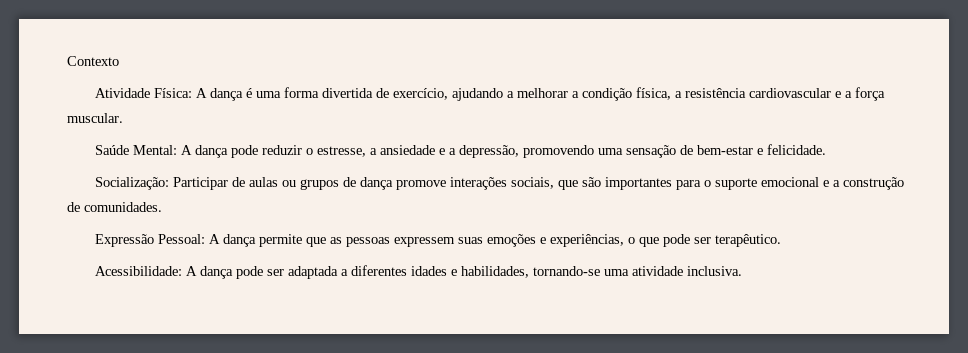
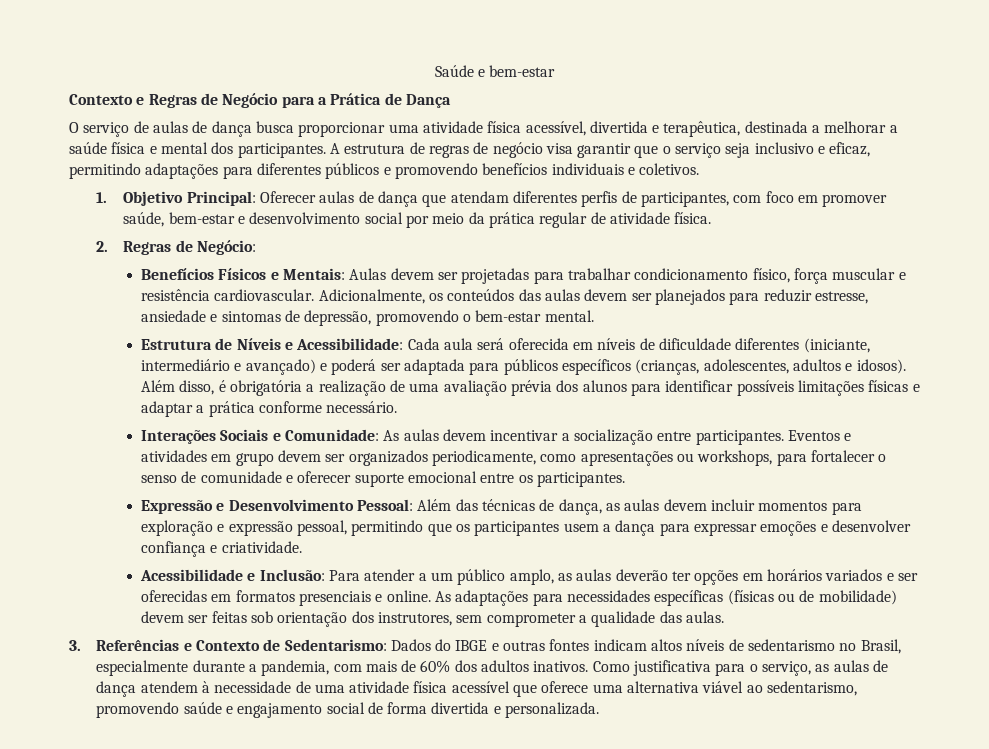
- Contexto
- Atividade Física: A dança é uma forma divertida de exercício, ajudando a melhorar a condição física, a resistência cardiovascular e a força muscular.
- Saúde Mental: A dança pode reduzir o estresse, a ansiedade e a depressão, promovendo uma sensação de bem-estar e felicidade.
- Socialização: Participar de aulas ou grupos de dança promove interações sociais, que são importantes para o suporte emocional e a construção de comunidades.
- Expressão Pessoal: A dança permite que as pessoas expressem suas emoções e experiências, o que pode ser terapêutico.
- Acessibilidade: A dança pode ser adaptada a diferentes idades e habilidades, tornando-se uma atividade inclusiva.
+ Saúde e bem-estar
+ Contexto e Regras de Negócio para a Prática de Dança
+ O serviço de aulas de dança busca proporcionar uma atividade física acessível, divertida e terapêutica, destinada a melhorar a saúde física e mental dos participantes. A estrutura de regras de negócio visa garantir que o serviço seja inclusivo e eficaz, permitindo adaptações para diferentes públicos e promovendo benefícios individuais e coletivos.
+ 1. Objetivo Principal: Oferecer aulas de dança que atendam diferentes perfis de participantes, com foco em promover saúde, bem-estar e desenvolvimento social por meio da prática regular de atividade física.
+ 2. Regras de Negócio:
+ Benefícios Físicos e Mentais: Aulas devem ser projetadas para trabalhar condicionamento físico, força muscular e resistência cardiovascular. Adicionalmente, os conteúdos das aulas devem ser planejados para reduzir estresse, ansiedade e sintomas de depressão, promovendo o bem-estar mental.
+ Estrutura de Níveis e Acessibilidade: Cada aula será oferecida em níveis de dificuldade diferentes (iniciante, intermediário e avançado) e poderá ser adaptada para públicos específicos (crianças, adolescentes, adultos e idosos). Além disso, é obrigatória a realização de uma avaliação prévia dos alunos para identificar possíveis limitações físicas e adaptar a prática conforme necessário.
+ Interações Sociais e Comunidade: As aulas devem incentivar a socialização entre participantes. Eventos e atividades em grupo devem ser organizados periodicamente, como apresentações ou workshops, para fortalecer o senso de comunidade e oferecer suporte emocional entre os participantes.
+ Expressão e Desenvolvimento Pessoal: Além das técnicas de dança, as aulas devem incluir momentos para exploração e expressão pessoal, permitindo que os participantes usem a dança para expressar emoções e desenvolver confiança e criatividade.
+ Acessibilidade e Inclusão: Para atender a um público amplo, as aulas deverão ter opções em horários variados e ser oferecidas em formatos presenciais e online. As adaptações para necessidades específicas (físicas ou de mobilidade) devem ser feitas sob orientação dos instrutores, sem comprometer a qualidade das aulas.
+ 3. Referências e Contexto de Sedentarismo: Dados do IBGE e outras fontes indicam altos níveis de sedentarismo no Brasil, especialmente durante a pandemia, com mais de 60% dos adultos inativos. Como justificativa para o serviço, as aulas de dança atendem à necessidade de uma atividade física acessível que oferece uma alternativa viável ao sedentarismo, promovendo saúde e engajamento social de forma divertida e personalizada.

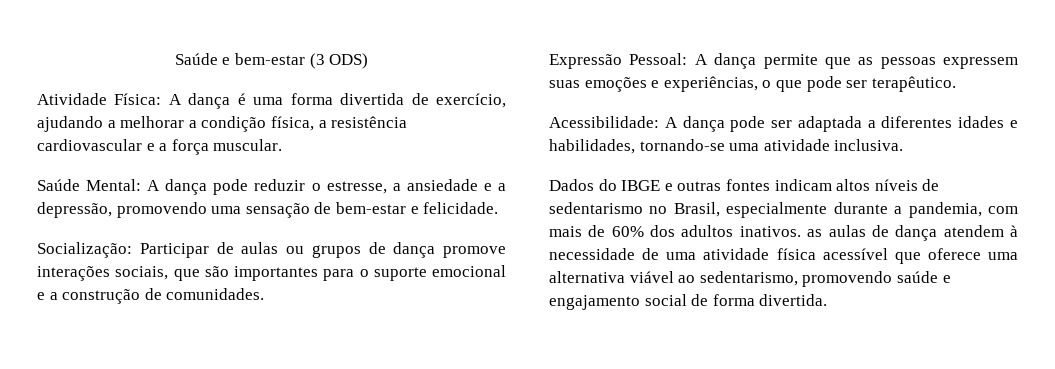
- Saúde e bem-estar
- Contexto e Regras de Negócio para a Prática de Dança
- O serviço de aulas de dança busca proporcionar uma atividade física acessível, divertida e terapêutica, destinada a melhorar a saúde física e mental dos participantes. A estrutura de regras de negócio visa garantir que o serviço seja inclusivo e eficaz, permitindo adaptações para diferentes públicos e promovendo benefícios individuais e coletivos.
- 1. Objetivo Principal: Oferecer aulas de dança que atendam diferentes perfis de participantes, com foco em promover saúde, bem-estar e desenvolvimento social por meio da prática regular de atividade física.
- 2. Regras de Negócio:
- Benefícios Físicos e Mentais: Aulas devem ser projetadas para trabalhar condicionamento físico, força muscular e resistência cardiovascular. Adicionalmente, os conteúdos das aulas devem ser planejados para reduzir estresse, ansiedade e sintomas de depressão, promovendo o bem-estar mental.
- Estrutura de Níveis e Acessibilidade: Cada aula será oferecida em níveis de dificuldade diferentes (iniciante, intermediário e avançado) e poderá ser adaptada para públicos específicos (crianças, adolescentes, adultos e idosos). Além disso, é obrigatória a realização de uma avaliação prévia dos alunos para identificar possíveis limitações físicas e adaptar a prática conforme necessário.
- Interações Sociais e Comunidade: As aulas devem incentivar a socialização entre participantes. Eventos e atividades em grupo devem ser organizados periodicamente, como apresentações ou workshops, para fortalecer o senso de comunidade e oferecer suporte emocional entre os participantes.
- Expressão e Desenvolvimento Pessoal: Além das técnicas de dança, as aulas devem incluir momentos para exploração e expressão pessoal, permitindo que os participantes usem a dança para expressar emoções e desenvolver confiança e criatividade.
- Acessibilidade e Inclusão: Para atender a um público amplo, as aulas deverão ter opções em horários variados e ser oferecidas em formatos presenciais e online. As adaptações para necessidades específicas (físicas ou de mobilidade) devem ser feitas sob orientação dos instrutores, sem comprometer a qualidade das aulas.
- 3. Referências e Contexto de Sedentarismo: Dados do IBGE e outras fontes indicam altos níveis de sedentarismo no Brasil, especialmente durante a pandemia, com mais de 60% dos adultos inativos. Como justificativa para o serviço, as aulas de dança atendem à necessidade de uma atividade física acessível que oferece uma alternativa viável ao sedentarismo, promovendo saúde e engajamento social de forma divertida e personalizada.
+ Saúde e bem-estar (3 ODS)
+ Atividade Física: A dança é uma forma divertida de exercício, ajudando a melhorar a condição física, a resistência cardiovascular e a força muscular.
+ Saúde Mental: A dança pode reduzir o estresse, a ansiedade e a depressão, promovendo uma sensação de bem-estar e felicidade.
+ Socialização: Participar de aulas ou grupos de dança promove interações sociais, que são importantes para o suporte emocional e a construção de comunidades.
+ Expressão Pessoal: A dança permite que as pessoas expressem suas emoções e experiências, o que pode ser terapêutico.
+ Acessibilidade: A dança pode ser adaptada a diferentes idades e habilidades, tornando-se uma atividade inclusiva.
+ Dados do IBGE e outras fontes indicam altos níveis de sedentarismo no Brasil, especialmente durante a pandemia, com mais de 60% dos adultos inativos. as aulas de dança atendem à necessidade de uma atividade física acessível que oferece uma alternativa viável ao sedentarismo, promovendo saúde e engajamento social de forma divertida.

